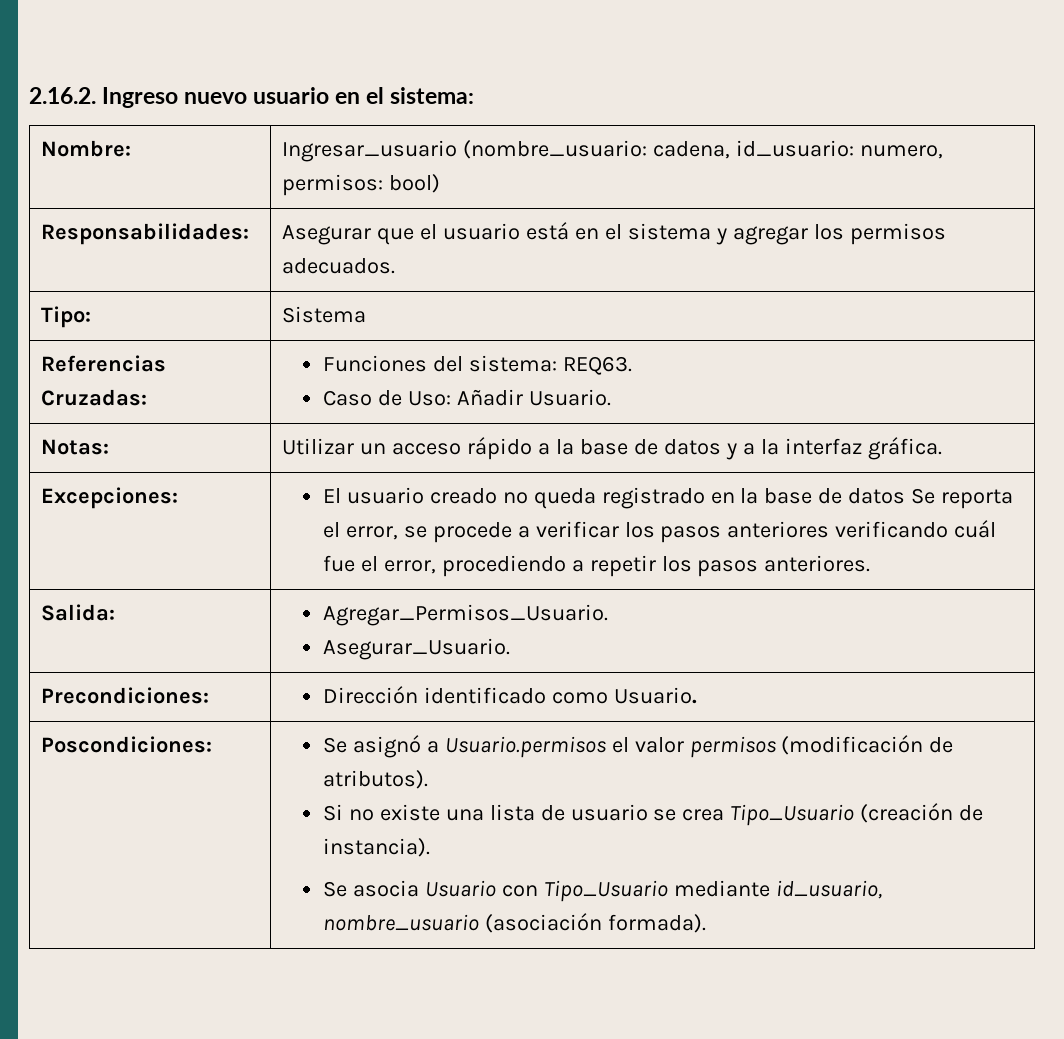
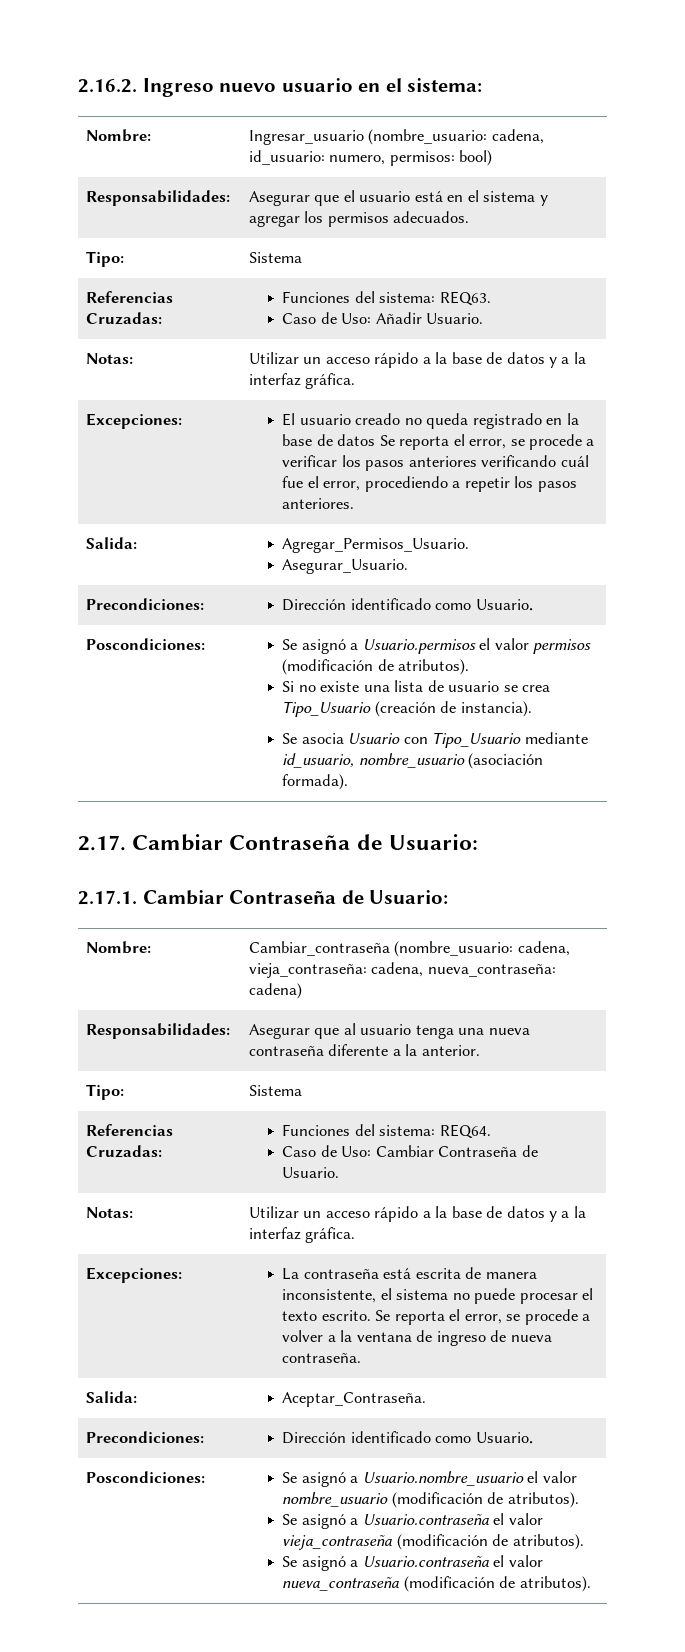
+ 2.17. Cambiar Contraseña de Usuario:
+ 2.17.1. Cambiar Contraseña de Usuario:
+ Nombre: | Cambiar_contraseña (nombre_usuario: cadena, vieja_contraseña: cadena, nueva_contraseña: cadena)
+ Responsabilidades: | Asegurar que al usuario tenga una nueva contraseña diferente a la anterior.
+ Tipo: | Sistema
+ Referencias Cruzadas: | Funciones del sistema: REQ64.
+ Caso de Uso: Cambiar Contraseña de Usuario.
+ Notas: | Utilizar un acceso rápido a la base de datos y a la interfaz gráfica.
+ Excepciones: | La contraseña está escrita de manera inconsistente, el sistema no puede procesar el texto escrito. Se reporta el error, se procede a volver a la ventana de ingreso de nueva contraseña.
+ Salida: | Aceptar_Contraseña.
+ Precondiciones: | Dirección identificado como Usuario.
+ Poscondiciones: | Se asignó a Usuario.nombre_usuario el valor nombre_usuario (modificación de atributos).
+ Se asignó a Usuario.contraseña el valor vieja_contraseña (modificación de atributos).
+ Se asignó a Usuario.contraseña el valor nueva_contraseña (modificación de atributos).

